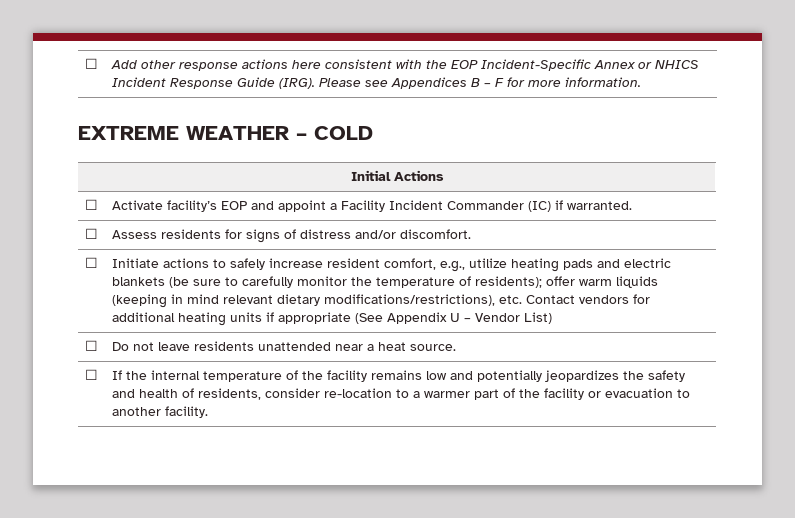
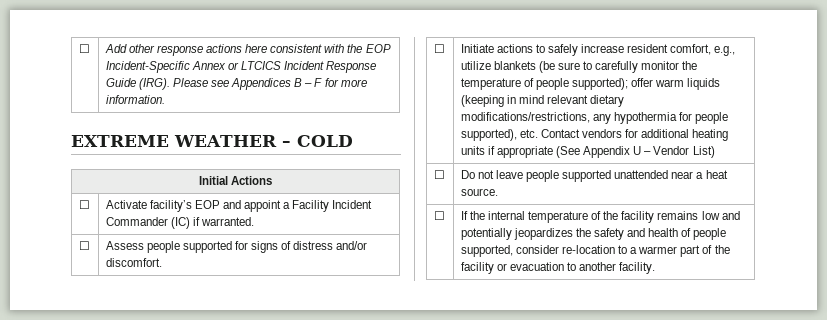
- ☐ | Add other response actions here consistent with the EOP Incident-Specific Annex or NHICS Incident Response Guide (IRG). Please see Appendices B – F for more information.
+ ☐ | Add other response actions here consistent with the EOP Incident-Specific Annex or LTCICS Incident Response Guide (IRG). Please see Appendices B – F for more information.
- ☐ | Assess residents for signs of distress and/or discomfort.
+ ☐ | Assess people supported for signs of distress and/or discomfort.
- Initiate actions to safely increase resident comfort, e.g., utilize heating pads and electric blankets (be sure to carefully monitor the temperature of residents); offer warm liquids (keeping in mind relevant dietary modifications/restrictions), etc. Contact vendors for additional heating units if appropriate (See Appendix U – Vendor List)
+ Initiate actions to safely increase resident comfort, e.g., utilize blankets (be sure to carefully monitor the temperature of people supported); offer warm liquids (keeping in mind relevant dietary modifications/restrictions, any hypothermia for people supported), etc. Contact vendors for additional heating units if appropriate (See Appendix U – Vendor List)
- ☐ | Do not leave residents unattended near a heat source.
+ ☐ | Do not leave people supported unattended near a heat source.
- ☐ | If the internal temperature of the facility remains low and potentially jeopardizes the safety and health of residents, consider re-location to a warmer part of the facility or evacuation to another facility.
+ ☐ | If the internal temperature of the facility remains low and potentially jeopardizes the safety and health of people supported, consider re-location to a warmer part of the facility or evacuation to another facility.

